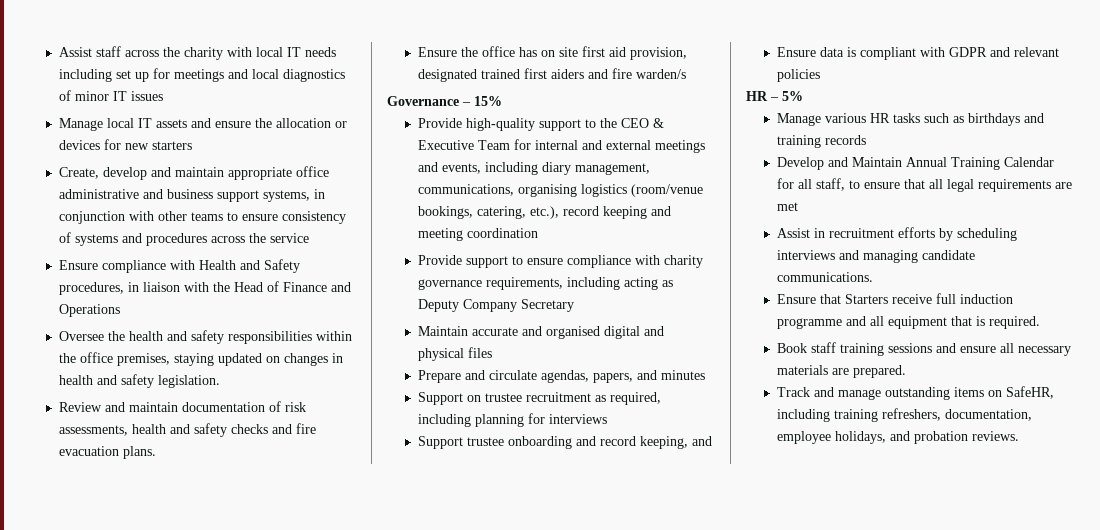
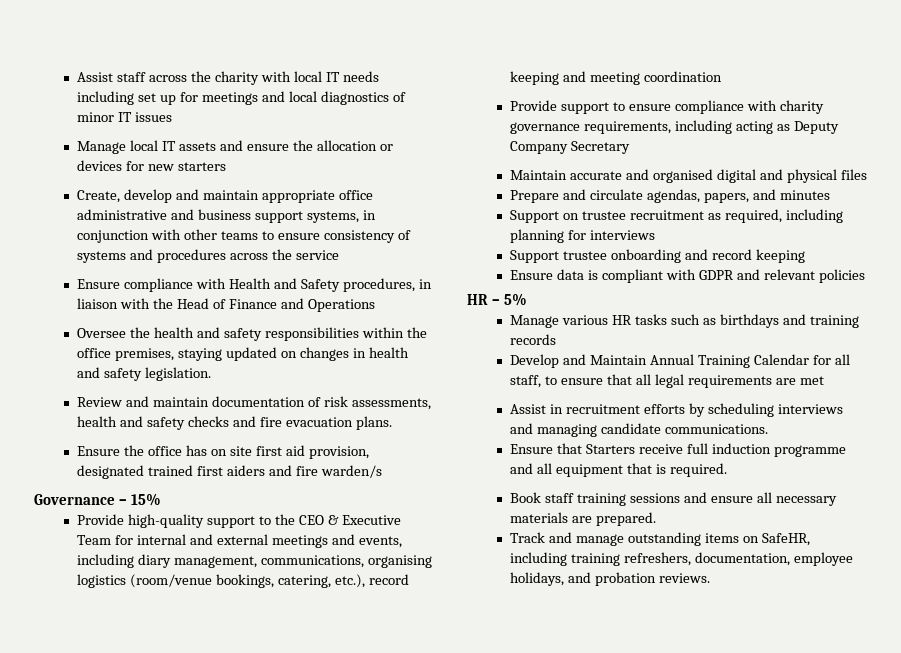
- Support trustee onboarding and record keeping, and
+ Support trustee onboarding and record keeping

